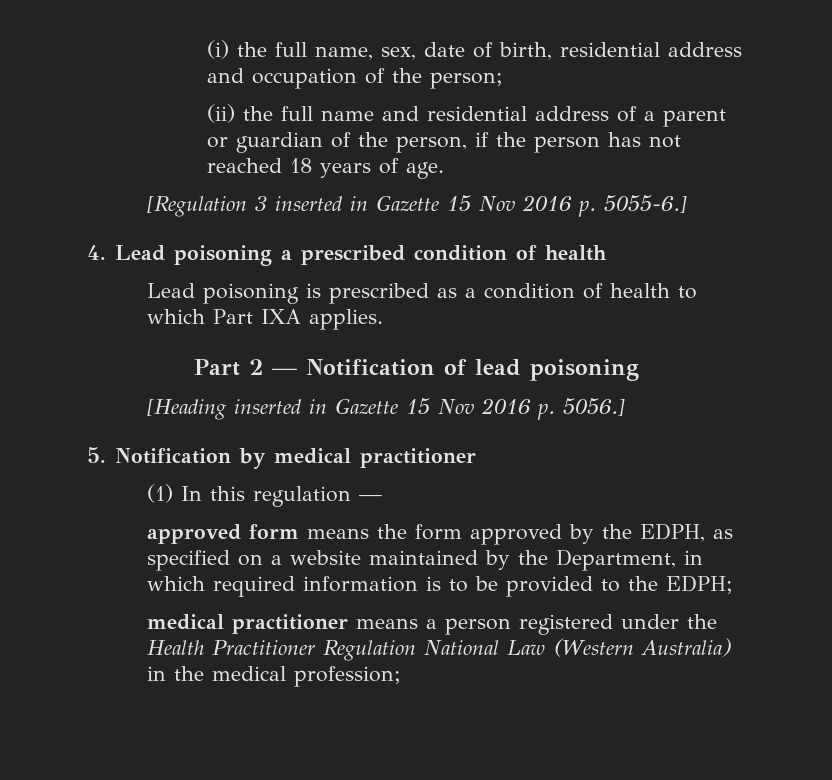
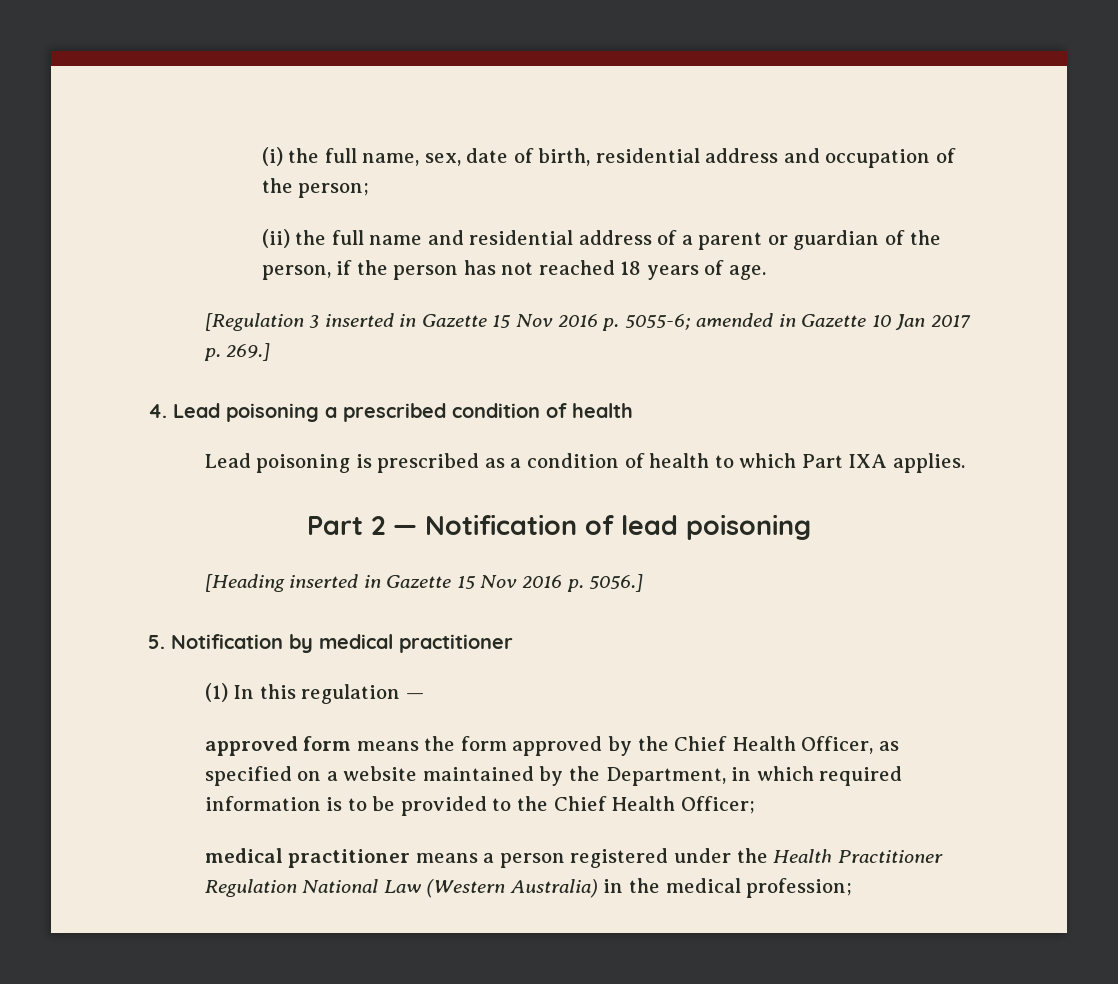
- [Regulation 3 inserted in Gazette 15 Nov 2016 p. 5055-6.]
+ [Regulation 3 inserted in Gazette 15 Nov 2016 p. 5055-6; amended in Gazette 10 Jan 2017 p. 269.]
- approved form means the form approved by the EDPH, as specified on a website maintained by the Department, in which required information is to be provided to the EDPH;
+ approved form means the form approved by the Chief Health Officer, as specified on a website maintained by the Department, in which required information is to be provided to the Chief Health Officer;

